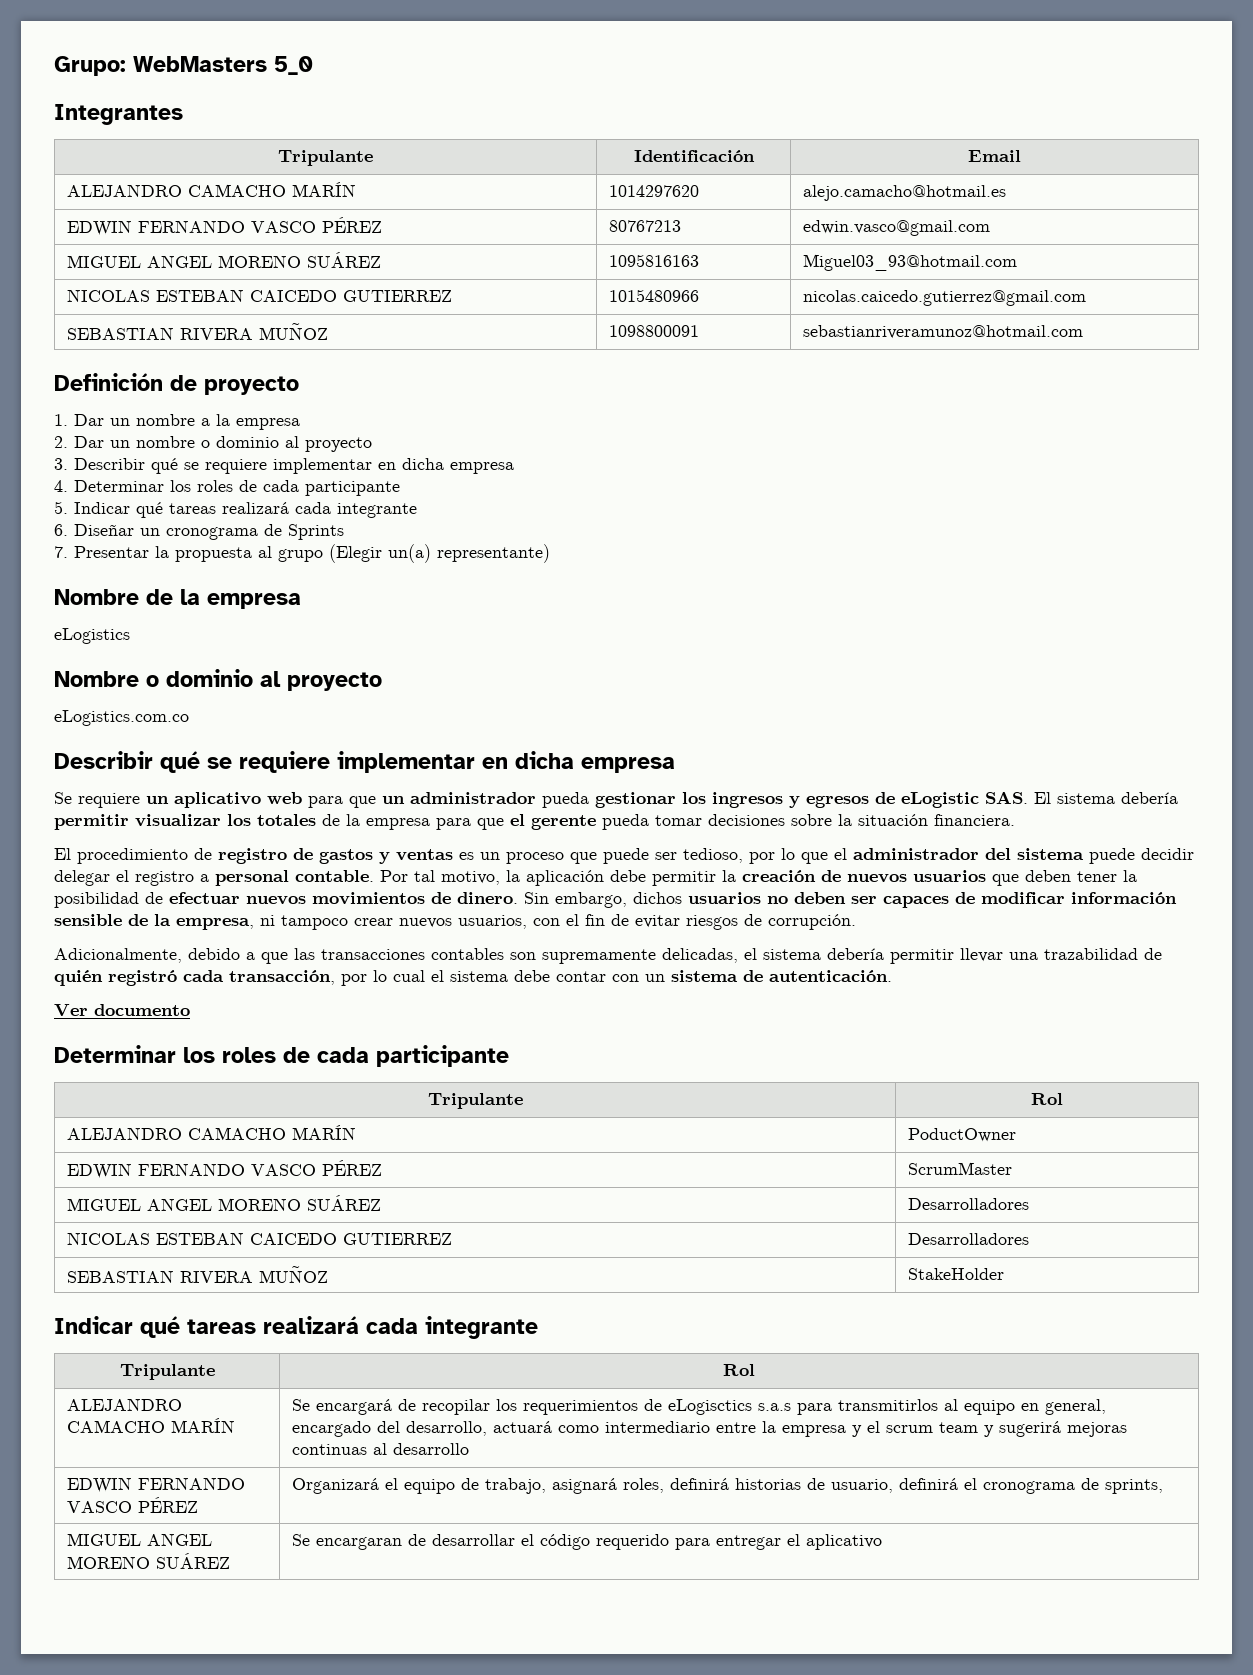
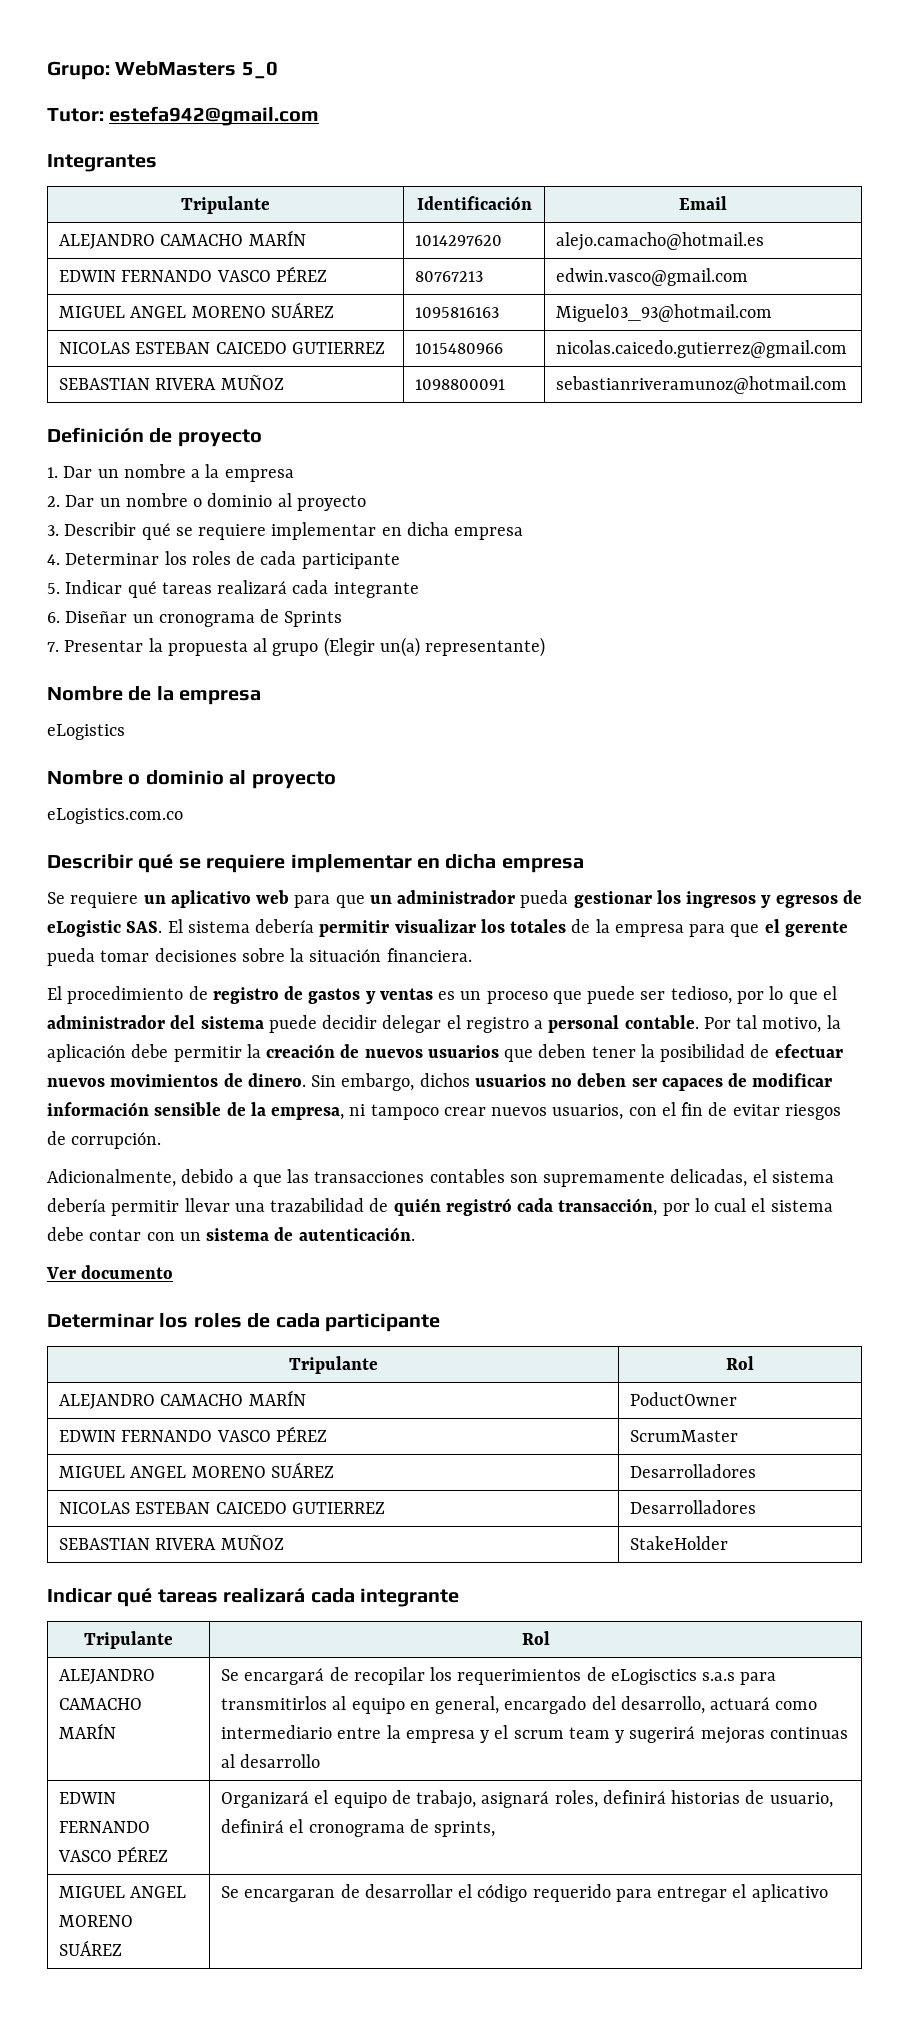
+ Tutor: estefa942@gmail.com

